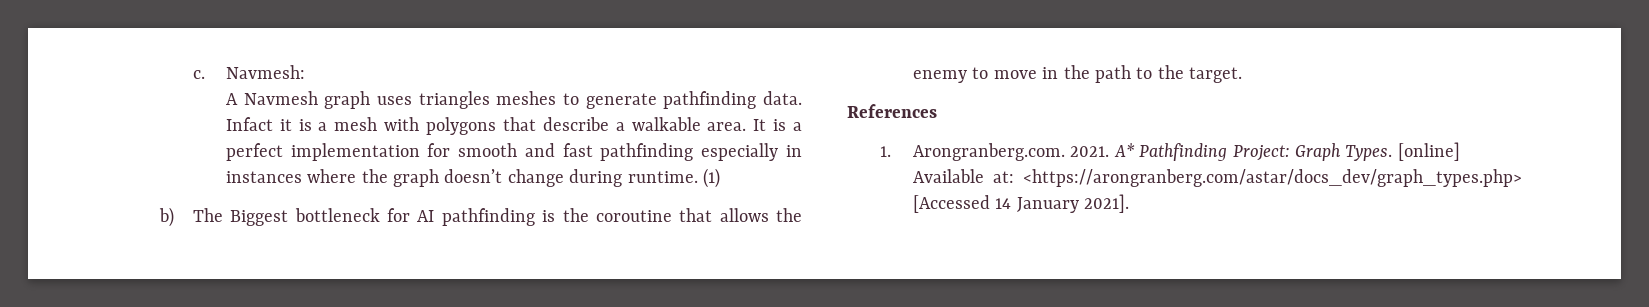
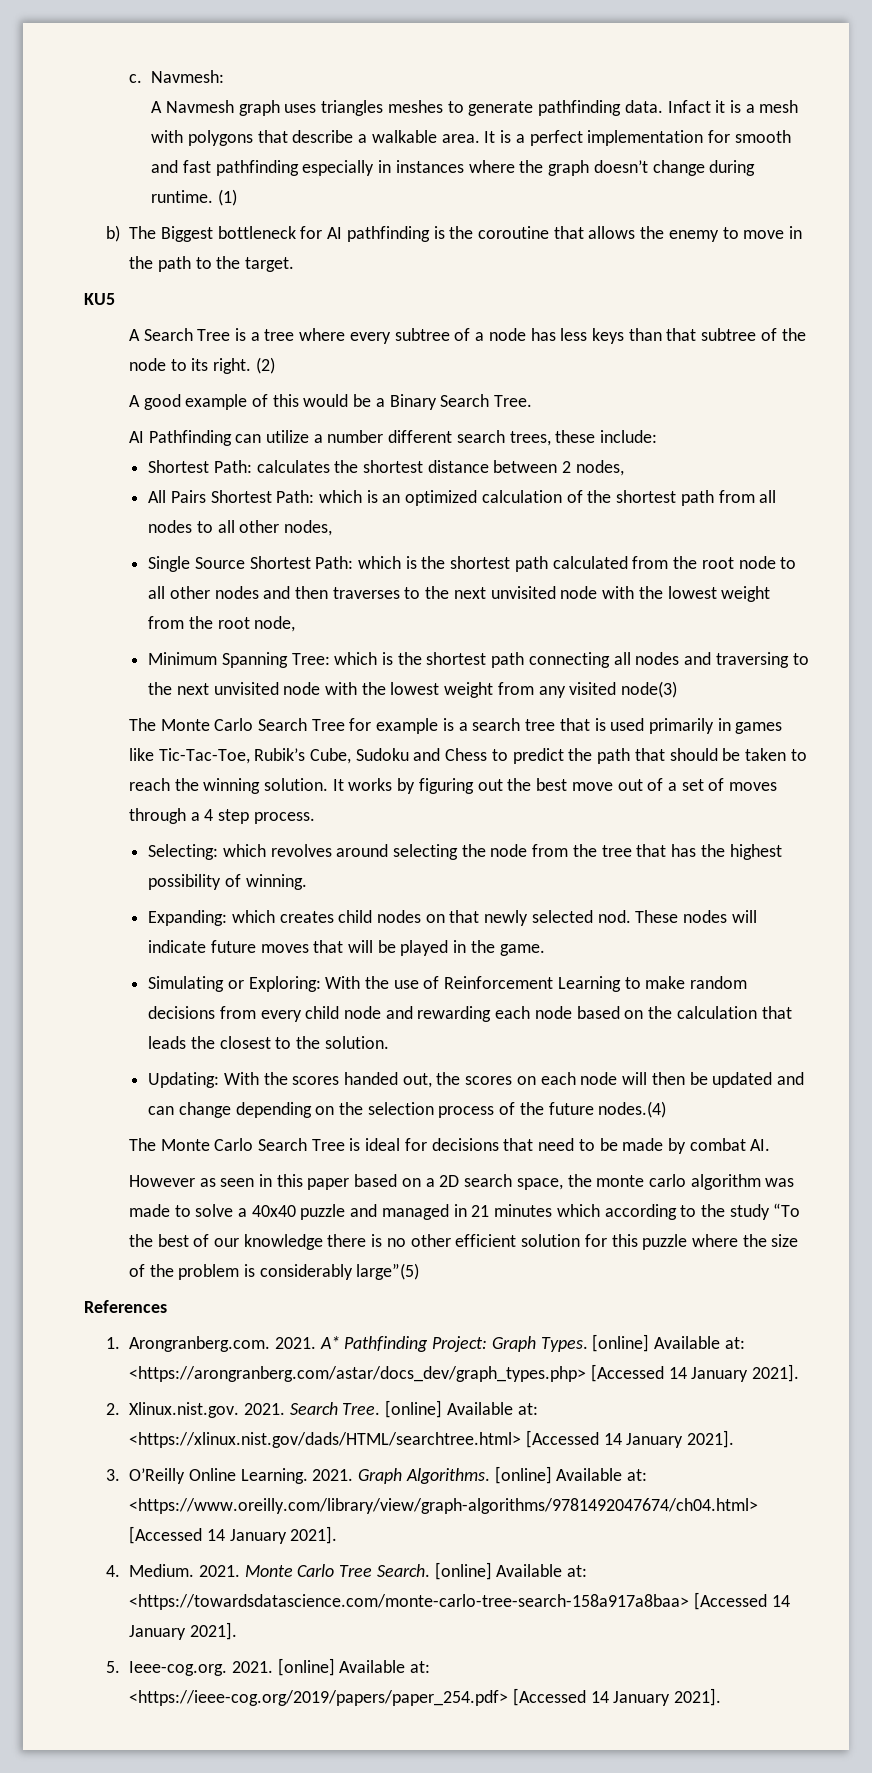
+ KU5
+ A Search Tree is a tree where every subtree of a node has less keys than that subtree of the node to its right. (2)
+ A good example of this would be a Binary Search Tree.
+ AI Pathfinding can utilize a number different search trees, these include:
+ Shortest Path: calculates the shortest distance between 2 nodes,
+ All Pairs Shortest Path: which is an optimized calculation of the shortest path from all nodes to all other nodes,
+ Single Source Shortest Path: which is the shortest path calculated from the root node to all other nodes and then traverses to the next unvisited node with the lowest weight from the root node,
+ Minimum Spanning Tree: which is the shortest path connecting all nodes and traversing to the next unvisited node with the lowest weight from any visited node(3)
+ The Monte Carlo Search Tree for example is a search tree that is used primarily in games like Tic-Tac-Toe, Rubik’s Cube, Sudoku and Chess to predict the path that should be taken to reach the winning solution. It works by figuring out the best move out of a set of moves through a 4 step process.
+ Selecting: which revolves around selecting the node from the tree that has the highest possibility of winning.
+ Expanding: which creates child nodes on that newly selected nod. These nodes will indicate future moves that will be played in the game.
+ Simulating or Exploring: With the use of Reinforcement Learning to make random decisions from every child node and rewarding each node based on the calculation that leads the closest to the solution.
+ Updating: With the scores handed out, the scores on each node will then be updated and can change depending on the selection process of the future nodes.(4)
+ The Monte Carlo Search Tree is ideal for decisions that need to be made by combat AI.
+ However as seen in this paper based on a 2D search space, the monte carlo algorithm was made to solve a 40x40 puzzle and managed in 21 minutes which according to the study “To the best of our knowledge there is no other efficient solution for this puzzle where the size of the problem is considerably large”(5)
+ 2. Xlinux.nist.gov. 2021. Search Tree. [online] Available at: <https://xlinux.nist.gov/dads/HTML/searchtree.html> [Accessed 14 January 2021].
+ 3. O’Reilly Online Learning. 2021. Graph Algorithms. [online] Available at: <https://www.oreilly.com/library/view/graph-algorithms/9781492047674/ch04.html> [Accessed 14 January 2021].
+ 4. Medium. 2021. Monte Carlo Tree Search. [online] Available at: <https://towardsdatascience.com/monte-carlo-tree-search-158a917a8baa> [Accessed 14 January 2021].
+ 5. Ieee-cog.org. 2021. [online] Available at: <https://ieee-cog.org/2019/papers/paper_254.pdf> [Accessed 14 January 2021].

